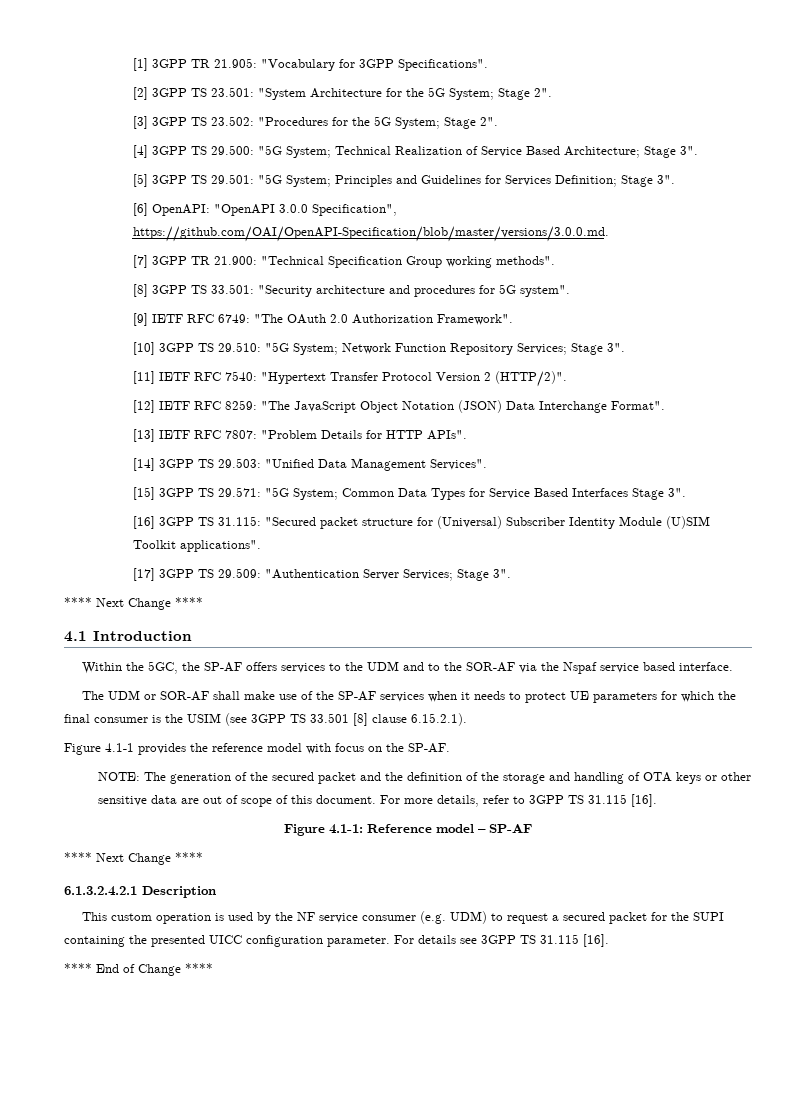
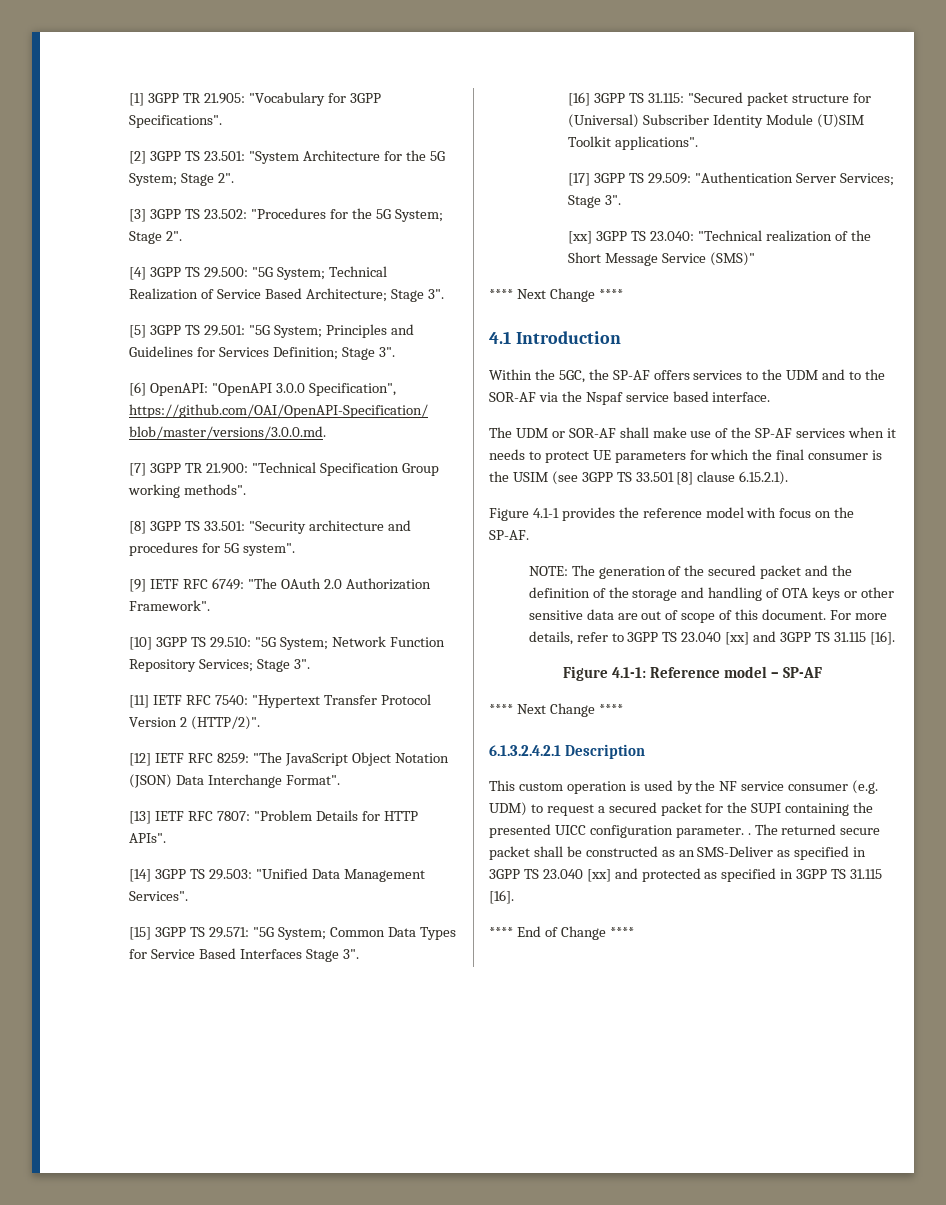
+ [xx] 3GPP TS 23.040: "Technical realization of the Short Message Service (SMS)"
- For more details, refer to 3GPP TS 31.115 [16].
+ For more details, refer to 3GPP TS 23.040 [xx] and 3GPP TS 31.115 [16].
- This custom operation is used by the NF service consumer (e.g. UDM) to request a secured packet for the SUPI containing the presented UICC configuration parameter. For details see 3GPP TS 31.115 [16].
+ This custom operation is used by the NF service consumer (e.g. UDM) to request a secured packet for the SUPI containing the presented UICC configuration parameter. . The returned secure packet shall be constructed as an SMS-Deliver as specified in 3GPP TS 23.040 [xx] and protected as specified in 3GPP TS 31.115 [16].

